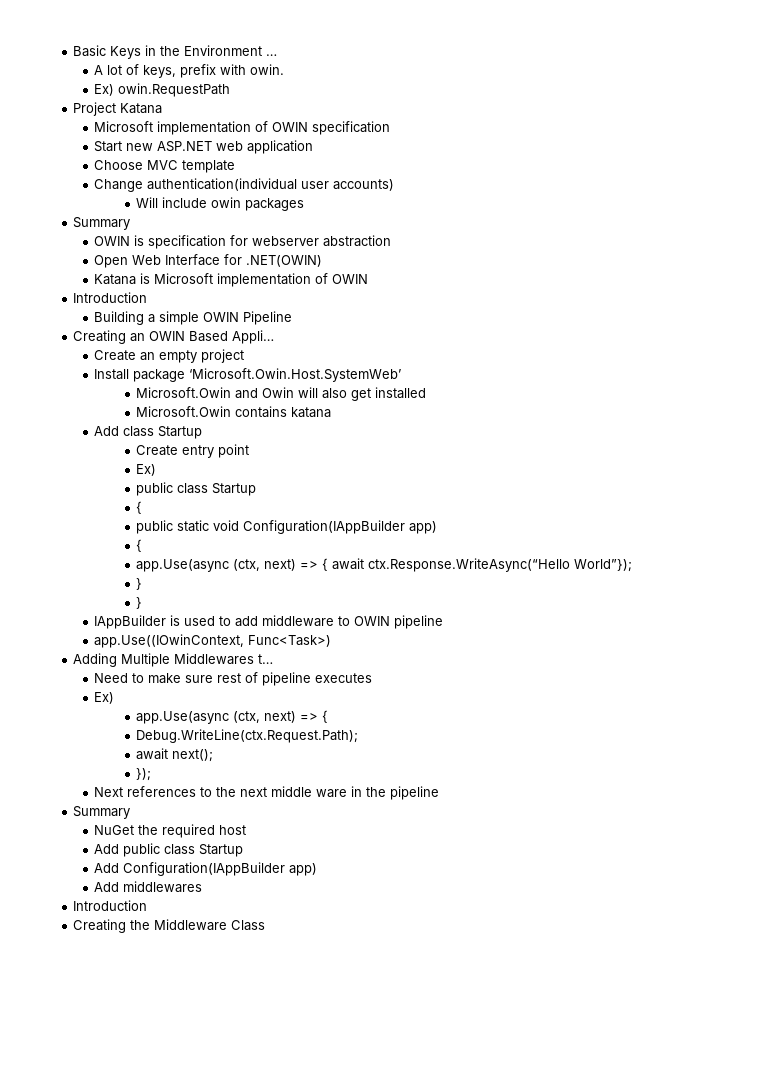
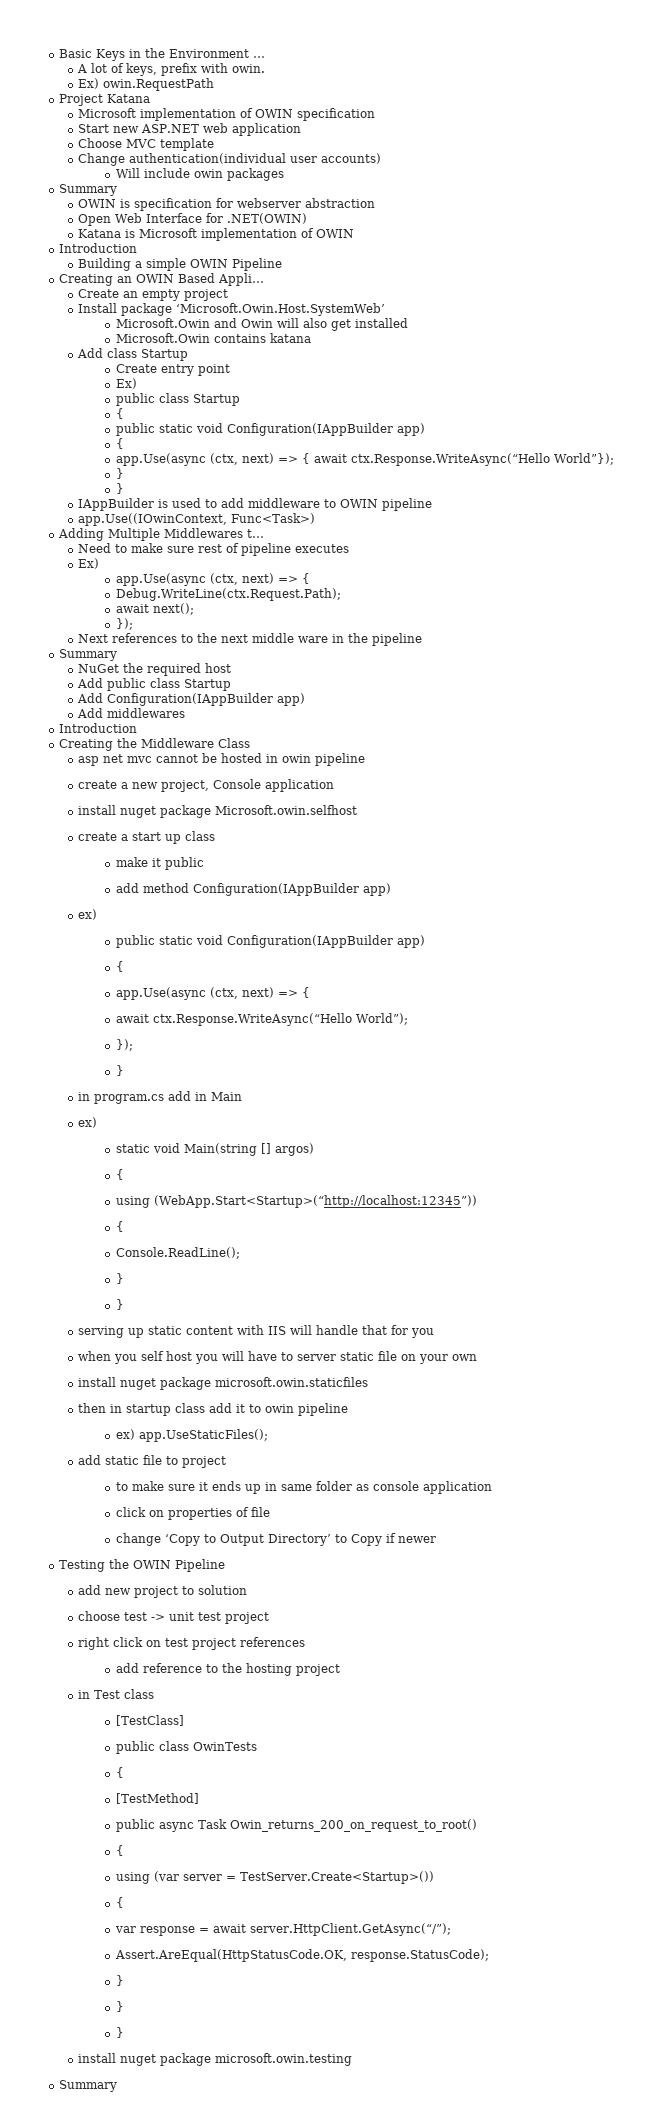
+ asp net mvc cannot be hosted in owin pipeline
+ create a new project, Console application
+ install nuget package Microsoft.owin.selfhost
+ create a start up class
+ make it public
+ add method Configuration(IAppBuilder app)
+ ex)
+ public static void Configuration(IAppBuilder app)
+ {
+ app.Use(async (ctx, next) => {
+ await ctx.Response.WriteAsync(“Hello World”);
+ });
+ }
+ in program.cs add in Main
+ ex)
+ static void Main(string [] argos)
+ {
+ using (WebApp.Start<Startup>(“http://localhost:12345”))
+ {
+ Console.ReadLine();
+ }
+ }
+ serving up static content with IIS will handle that for you
+ when you self host you will have to server static file on your own
+ install nuget package microsoft.owin.staticfiles
+ then in startup class add it to owin pipeline
+ ex) app.UseStaticFiles();
+ add static file to project
+ to make sure it ends up in same folder as console application
+ click on properties of file
+ change ‘Copy to Output Directory’ to Copy if newer
+ Testing the OWIN Pipeline
+ add new project to solution
+ choose test -> unit test project
+ right click on test project references
+ add reference to the hosting project
+ in Test class
+ [TestClass]
+ public class OwinTests
+ {
+ [TestMethod]
+ public async Task Owin_returns_200_on_request_to_root()
+ {
+ using (var server = TestServer.Create<Startup>())
+ {
+ var response = await server.HttpClient.GetAsync(“/”);
+ Assert.AreEqual(HttpStatusCode.OK, response.StatusCode);
+ }
+ }
+ }
+ install nuget package microsoft.owin.testing
+ Summary

